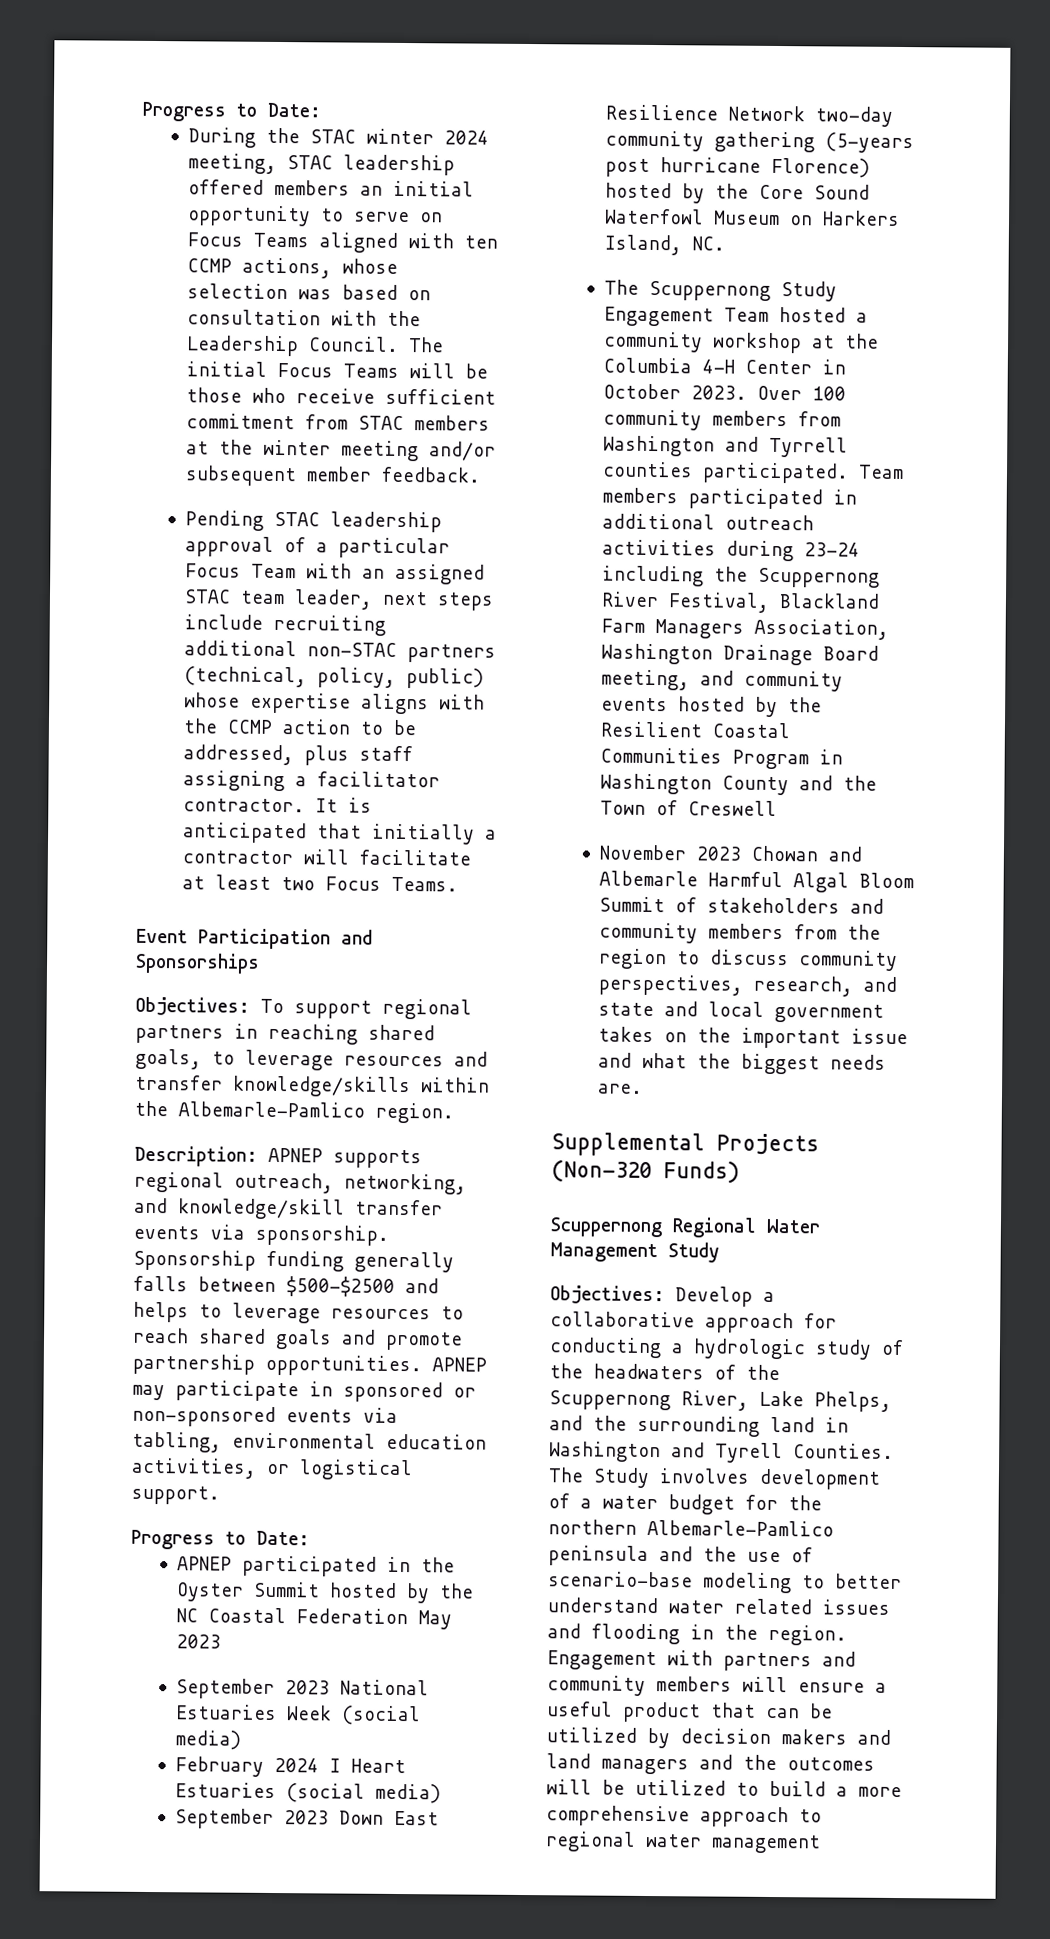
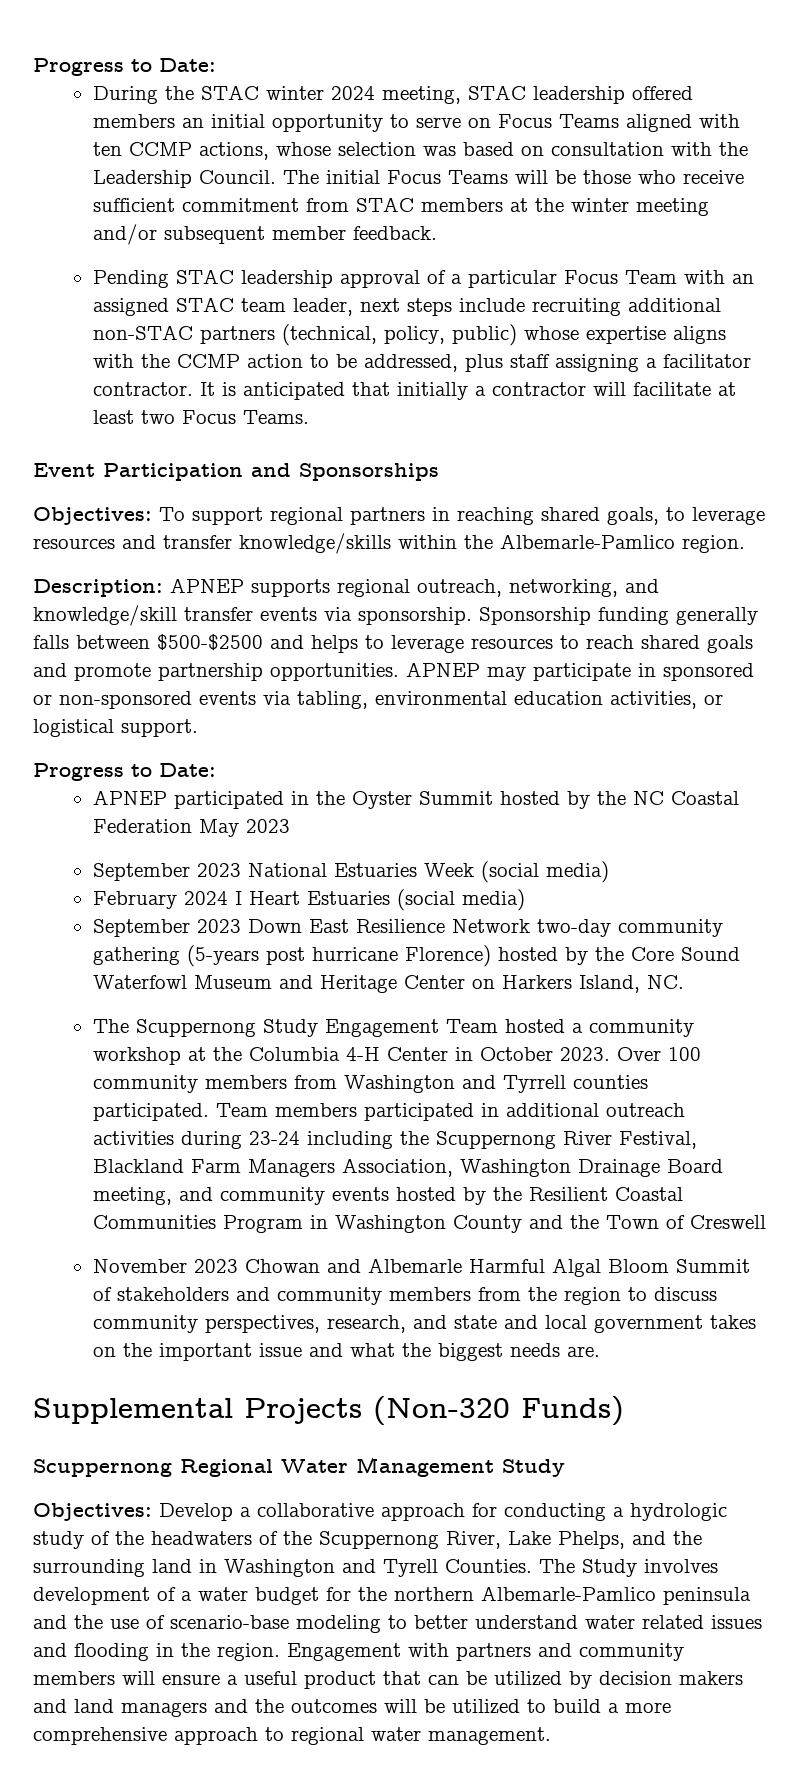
- September 2023 Down East Resilience Network two-day community gathering (5-years post hurricane Florence) hosted by the Core Sound Waterfowl Museum on Harkers Island, NC.
+ September 2023 Down East Resilience Network two-day community gathering (5-years post hurricane Florence) hosted by the Core Sound Waterfowl Museum and Heritage Center on Harkers Island, NC.
- Engagement with partners and community members will ensure a useful product that can be utilized by decision makers and land managers and the outcomes will be utilized to build a more comprehensive approach to regional water management
+ Engagement with partners and community members will ensure a useful product that can be utilized by decision makers and land managers and the outcomes will be utilized to build a more comprehensive approach to regional water management.

